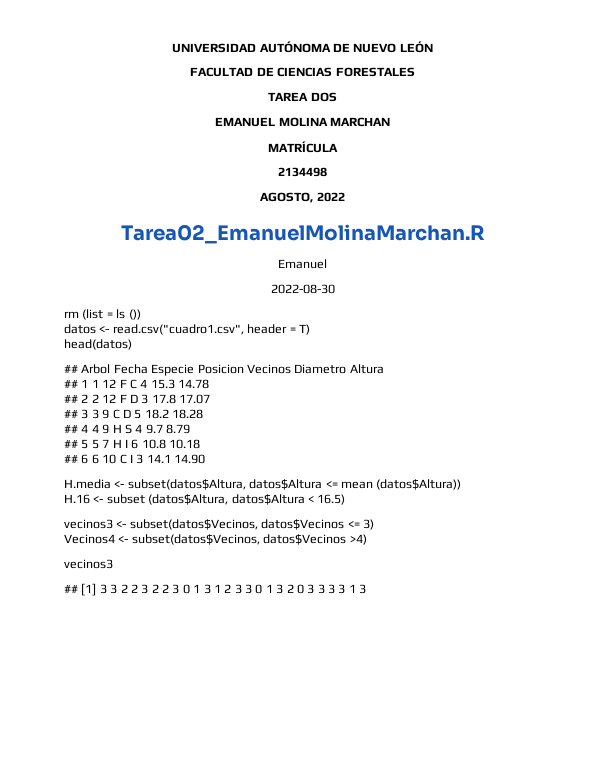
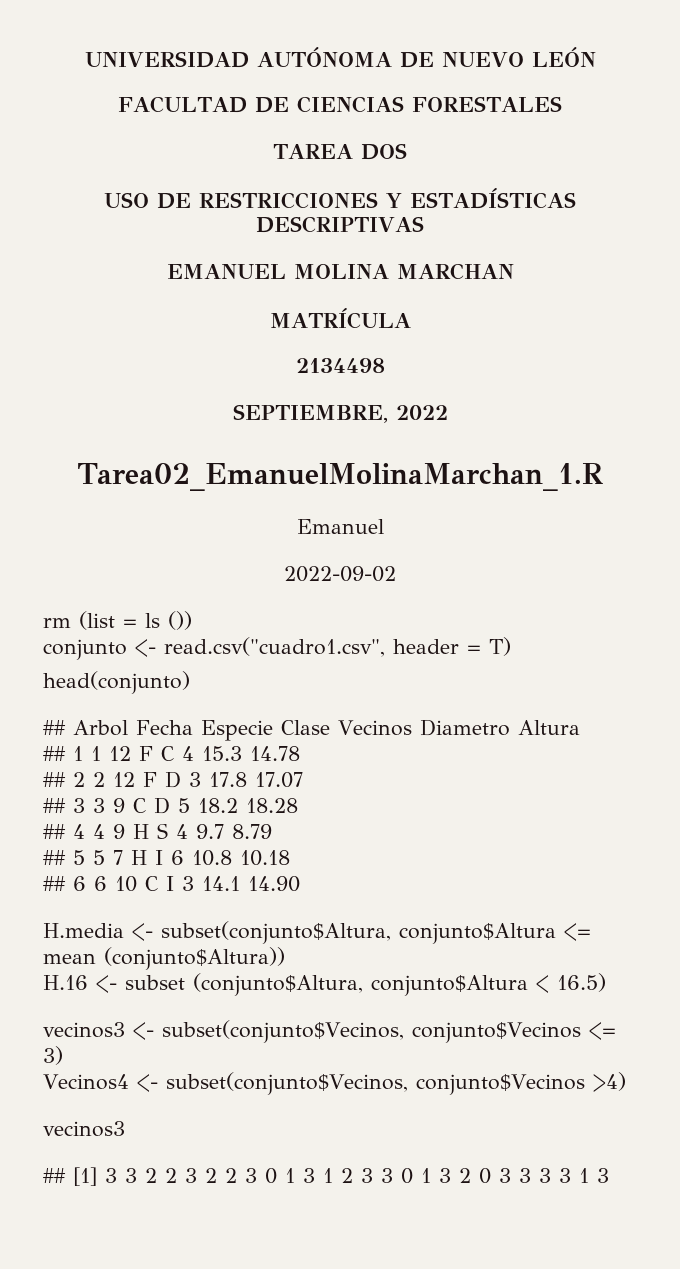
+ USO DE RESTRICCIONES Y ESTADÍSTICAS DESCRIPTIVAS
- AGOSTO, 2022
+ SEPTIEMBRE, 2022
- Tarea02_EmanuelMolinaMarchan.R
+ Tarea02_EmanuelMolinaMarchan_1.R
- 2022-08-30
+ 2022-09-02
- datos <- read.csv("cuadro1.csv", header = T)
+ conjunto <- read.csv("cuadro1.csv", header = T)
- head(datos)
+ head(conjunto)
- ## Arbol Fecha Especie Posicion Vecinos Diametro Altura
+ ## Arbol Fecha Especie Clase Vecinos Diametro Altura
- H.media <- subset(datos$Altura, datos$Altura <= mean (datos$Altura))
+ H.media <- subset(conjunto$Altura, conjunto$Altura <= mean (conjunto$Altura))
- H.16 <- subset (datos$Altura, datos$Altura < 16.5)
+ H.16 <- subset (conjunto$Altura, conjunto$Altura < 16.5)
- vecinos3 <- subset(datos$Vecinos, datos$Vecinos <= 3)
+ vecinos3 <- subset(conjunto$Vecinos, conjunto$Vecinos <= 3)
- Vecinos4 <- subset(datos$Vecinos, datos$Vecinos >4)
+ Vecinos4 <- subset(conjunto$Vecinos, conjunto$Vecinos >4)

